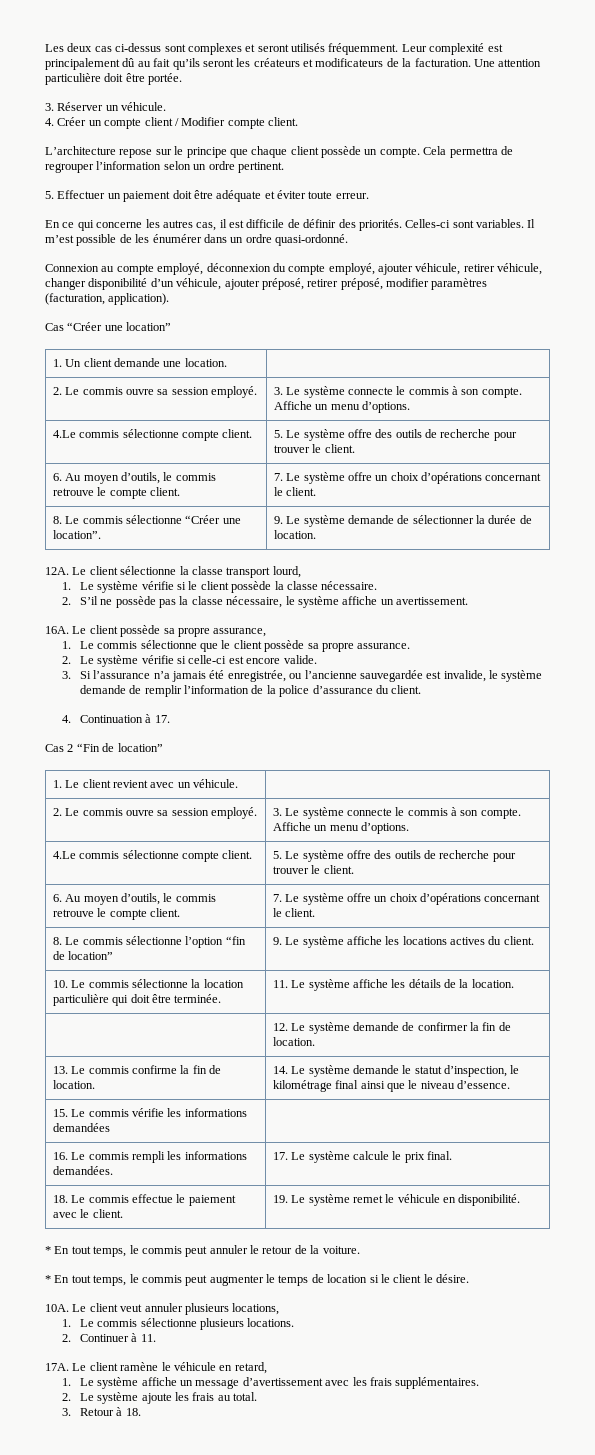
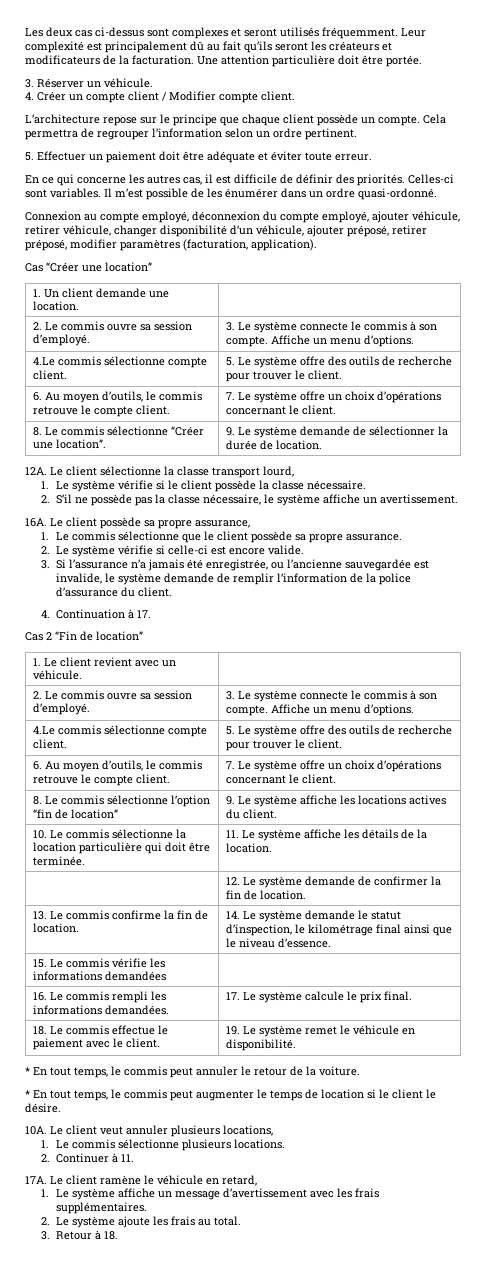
  1. Un client demande une location. |
- 2. Le commis ouvre sa session employé. | 3. Le système connecte le commis à son compte. Affiche un menu d’options.
+ 2. Le commis ouvre sa session d’employé. | 3. Le système connecte le commis à son compte. Affiche un menu d’options.
  1. Le client revient avec un véhicule. |
- 2. Le commis ouvre sa session employé. | 3. Le système connecte le commis à son compte. Affiche un menu d’options.
+ 2. Le commis ouvre sa session d’employé. | 3. Le système connecte le commis à son compte. Affiche un menu d’options.

